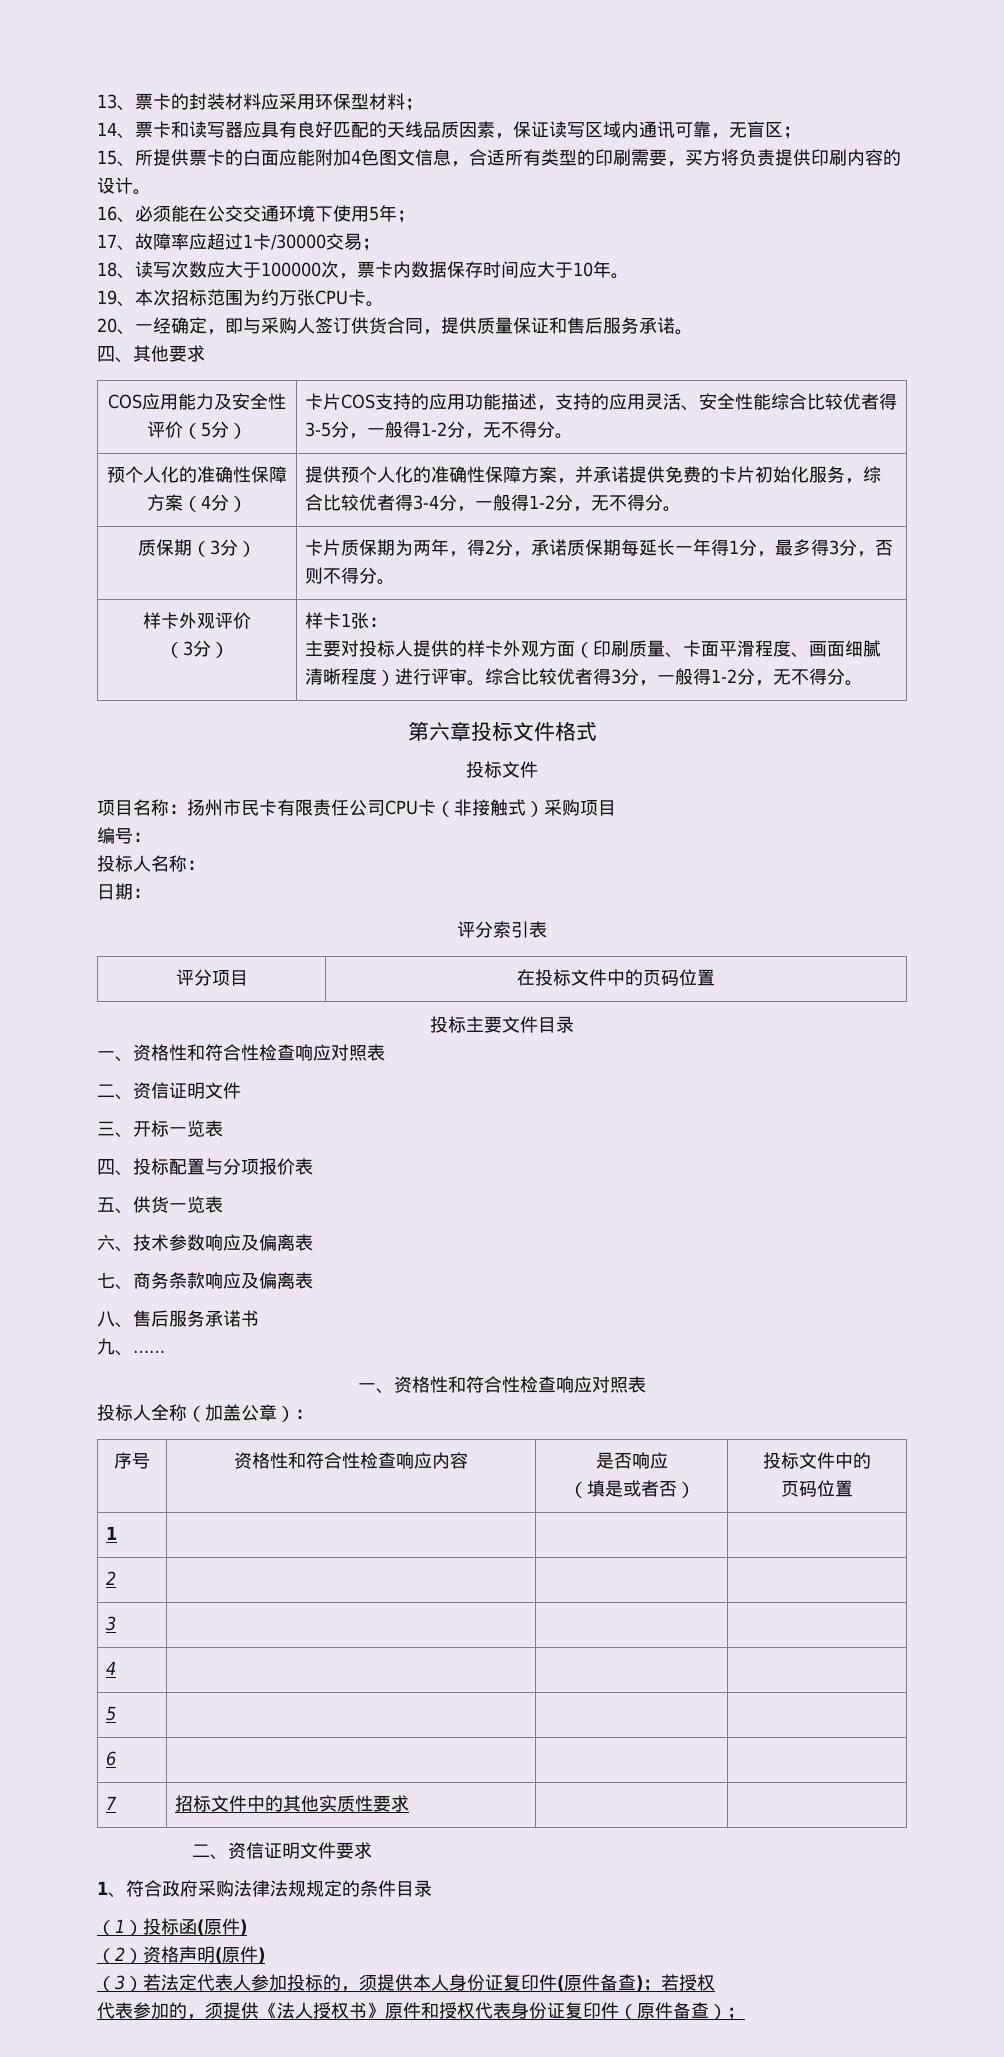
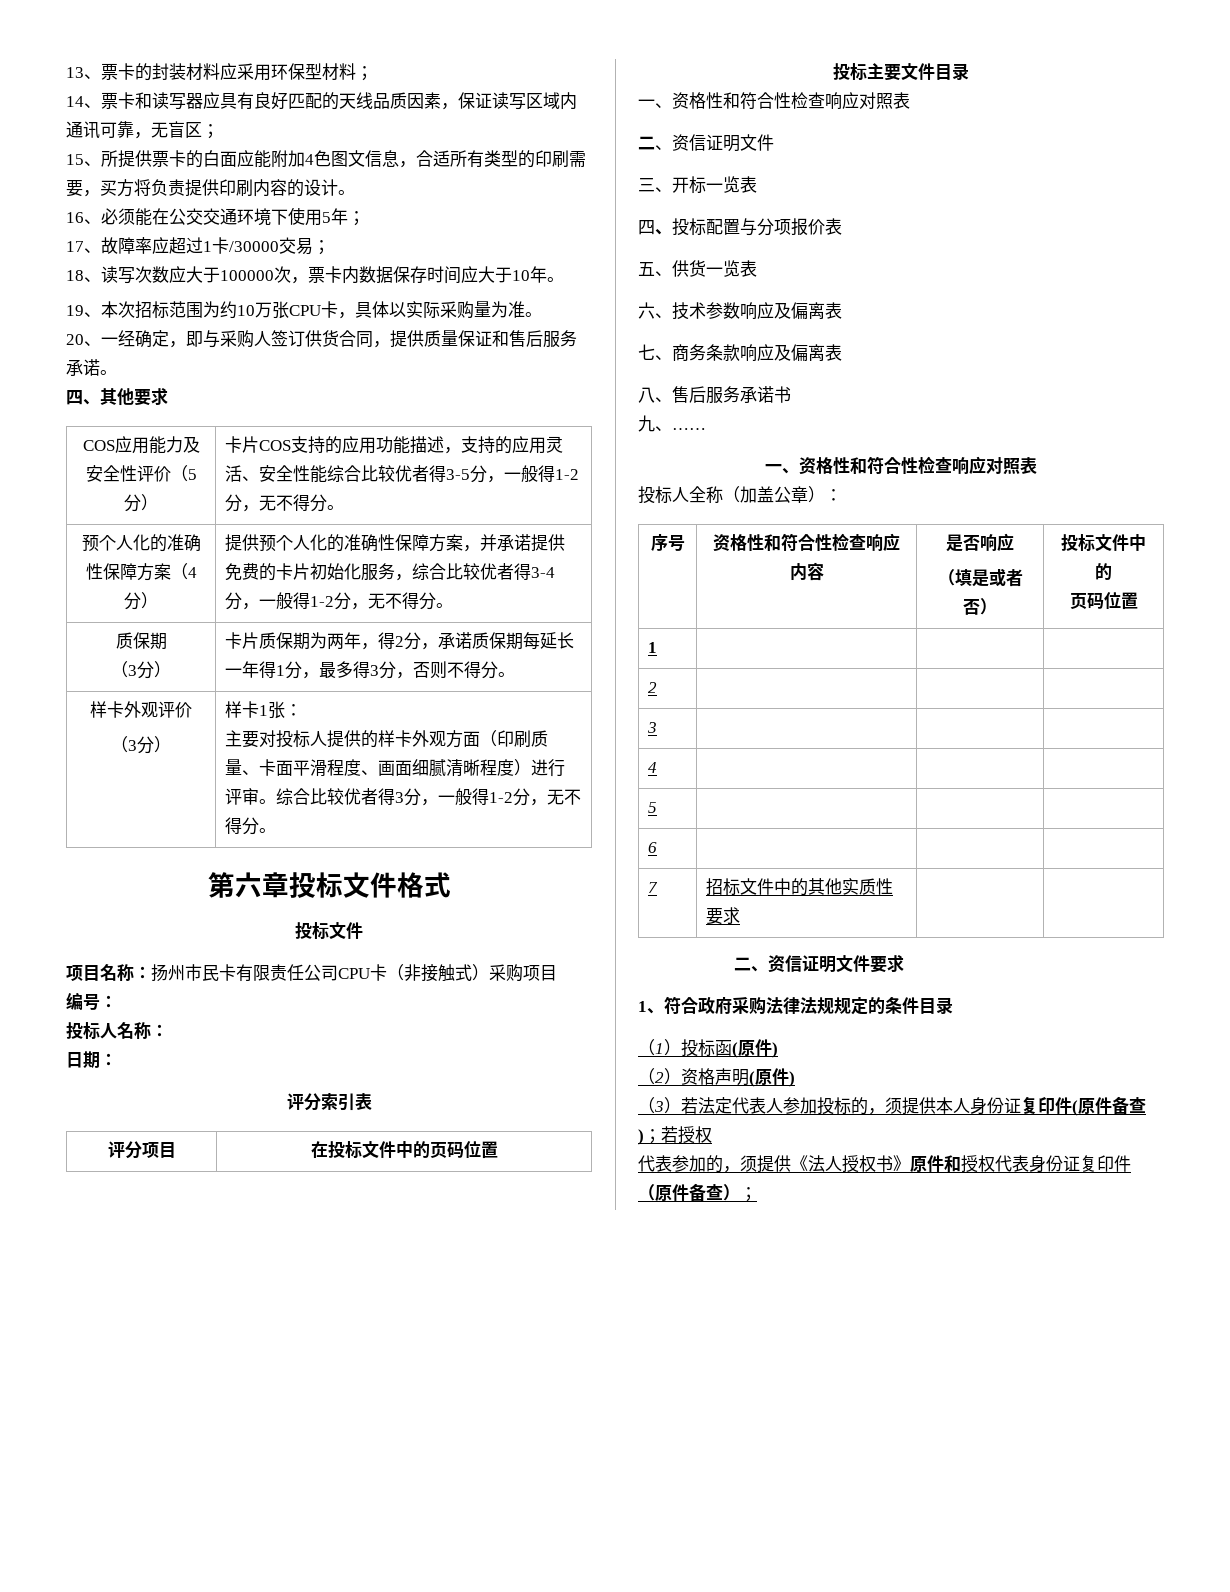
- 19、本次招标范围为约万张CPU卡。
+ 19、本次招标范围为约10万张CPU卡，具体以实际采购量为准。
  预个人化的准确性保障方案（4分） | 提供预个人化的准确性保障方案，并承诺提供免费的卡片初始化服务，综合比较优者得3-4分，一般得1-2分，无不得分。
- 质保期（3分） | 卡片质保期为两年，得2分，承诺质保期每延长一年得1分，最多得3分，否则不得分。
+ 质保期
+ （3分） | 卡片质保期为两年，得2分，承诺质保期每延长一年得1分，最多得3分，否则不得分。

